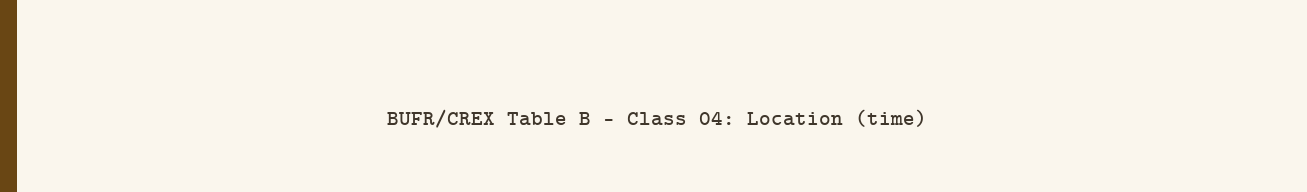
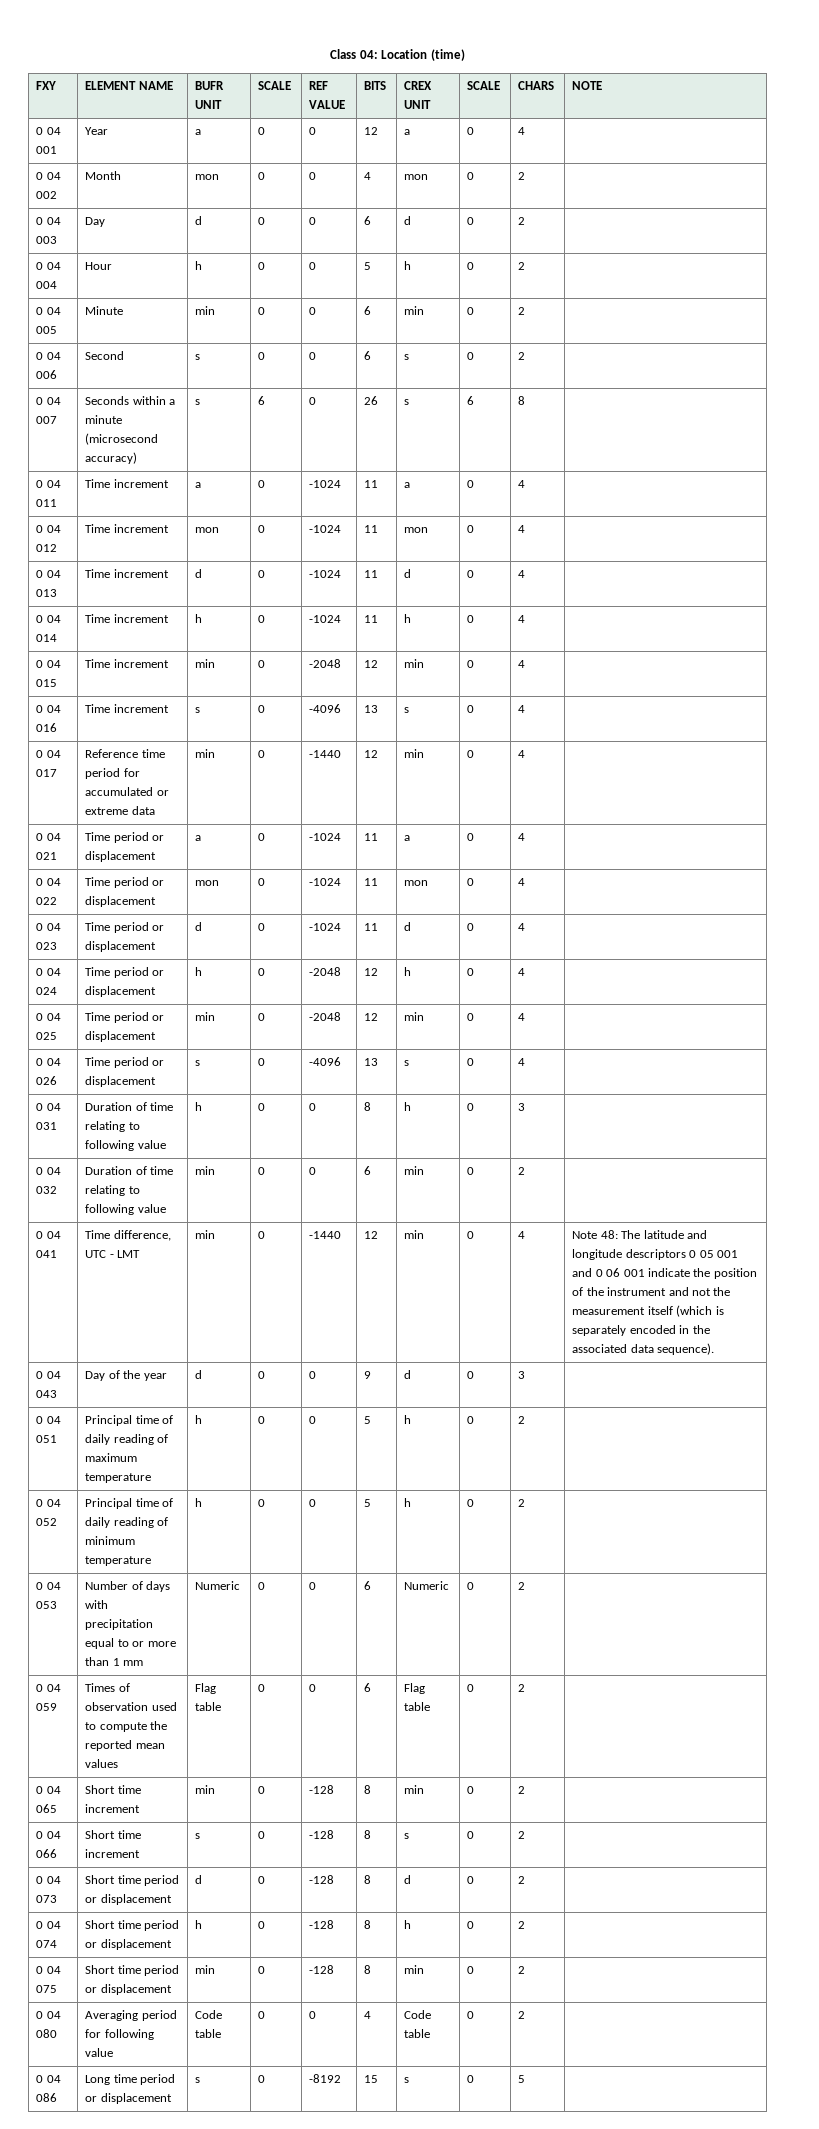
- BUFR/CREX Table B — Class 04: Location (time)
+ Class 04: Location (time)
+ FXY | ELEMENT NAME | BUFR UNIT | SCALE | REF VALUE | BITS | CREX UNIT | SCALE | CHARS | NOTE
+ 0 04 001 | Year | a | 0 | 0 | 12 | a | 0 | 4 |
+ 0 04 002 | Month | mon | 0 | 0 | 4 | mon | 0 | 2 |
+ 0 04 003 | Day | d | 0 | 0 | 6 | d | 0 | 2 |
+ 0 04 004 | Hour | h | 0 | 0 | 5 | h | 0 | 2 |
+ 0 04 005 | Minute | min | 0 | 0 | 6 | min | 0 | 2 |
+ 0 04 006 | Second | s | 0 | 0 | 6 | s | 0 | 2 |
+ 0 04 007 | Seconds within a minute (microsecond accuracy) | s | 6 | 0 | 26 | s | 6 | 8 |
+ 0 04 011 | Time increment | a | 0 | -1024 | 11 | a | 0 | 4 |
+ 0 04 012 | Time increment | mon | 0 | -1024 | 11 | mon | 0 | 4 |
+ 0 04 013 | Time increment | d | 0 | -1024 | 11 | d | 0 | 4 |
+ 0 04 014 | Time increment | h | 0 | -1024 | 11 | h | 0 | 4 |
+ 0 04 015 | Time increment | min | 0 | -2048 | 12 | min | 0 | 4 |
+ 0 04 016 | Time increment | s | 0 | -4096 | 13 | s | 0 | 4 |
+ 0 04 017 | Reference time period for accumulated or extreme data | min | 0 | -1440 | 12 | min | 0 | 4 |
+ 0 04 021 | Time period or displacement | a | 0 | -1024 | 11 | a | 0 | 4 |
+ 0 04 022 | Time period or displacement | mon | 0 | -1024 | 11 | mon | 0 | 4 |
+ 0 04 023 | Time period or displacement | d | 0 | -1024 | 11 | d | 0 | 4 |
+ 0 04 024 | Time period or displacement | h | 0 | -2048 | 12 | h | 0 | 4 |
+ 0 04 025 | Time period or displacement | min | 0 | -2048 | 12 | min | 0 | 4 |
+ 0 04 026 | Time period or displacement | s | 0 | -4096 | 13 | s | 0 | 4 |
+ 0 04 031 | Duration of time relating to following value | h | 0 | 0 | 8 | h | 0 | 3 |
+ 0 04 032 | Duration of time relating to following value | min | 0 | 0 | 6 | min | 0 | 2 |
+ 0 04 041 | Time difference, UTC - LMT | min | 0 | -1440 | 12 | min | 0 | 4 | Note 48: The latitude and longitude descriptors 0 05 001 and 0 06 001 indicate the position of the instrument and not the measurement itself (which is separately encoded in the associated data sequence).
+ 0 04 043 | Day of the year | d | 0 | 0 | 9 | d | 0 | 3 |
+ 0 04 051 | Principal time of daily reading of maximum temperature | h | 0 | 0 | 5 | h | 0 | 2 |
+ 0 04 052 | Principal time of daily reading of minimum temperature | h | 0 | 0 | 5 | h | 0 | 2 |
+ 0 04 053 | Number of days with precipitation equal to or more than 1 mm | Numeric | 0 | 0 | 6 | Numeric | 0 | 2 |
+ 0 04 059 | Times of observation used to compute the reported mean values | Flag table | 0 | 0 | 6 | Flag table | 0 | 2 |
+ 0 04 065 | Short time increment | min | 0 | -128 | 8 | min | 0 | 2 |
+ 0 04 066 | Short time increment | s | 0 | -128 | 8 | s | 0 | 2 |
+ 0 04 073 | Short time period or displacement | d | 0 | -128 | 8 | d | 0 | 2 |
+ 0 04 074 | Short time period or displacement | h | 0 | -128 | 8 | h | 0 | 2 |
+ 0 04 075 | Short time period or displacement | min | 0 | -128 | 8 | min | 0 | 2 |
+ 0 04 080 | Averaging period for following value | Code table | 0 | 0 | 4 | Code table | 0 | 2 |
+ 0 04 086 | Long time period or displacement | s | 0 | -8192 | 15 | s | 0 | 5 |

